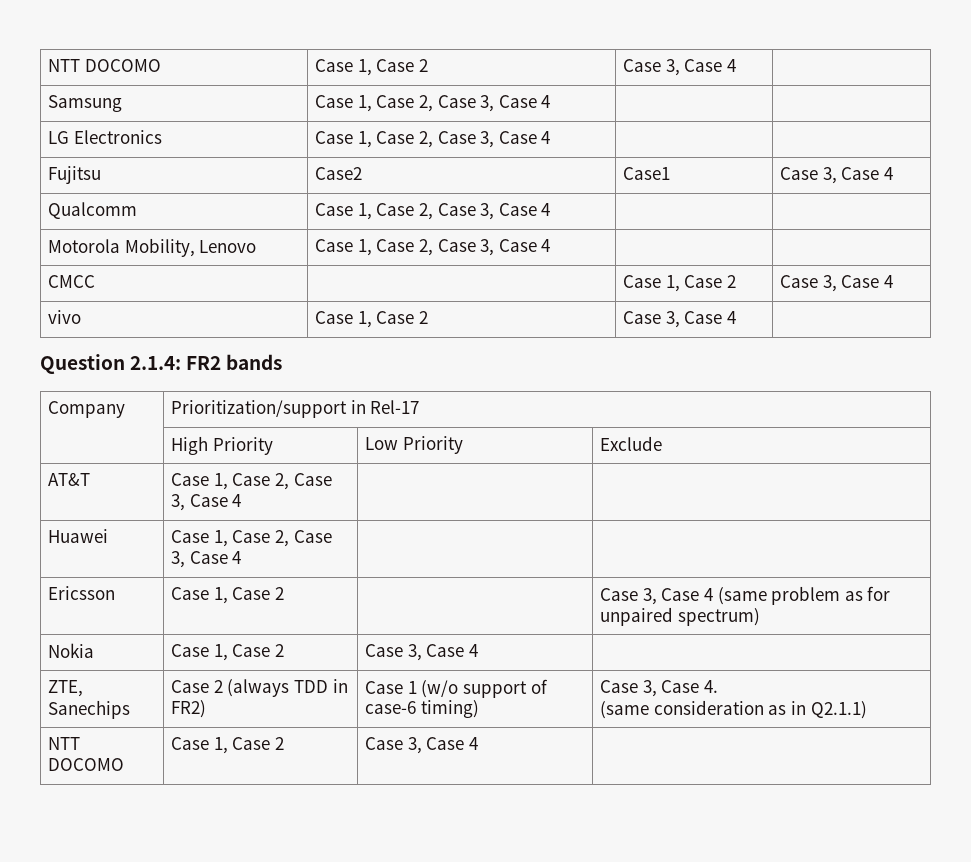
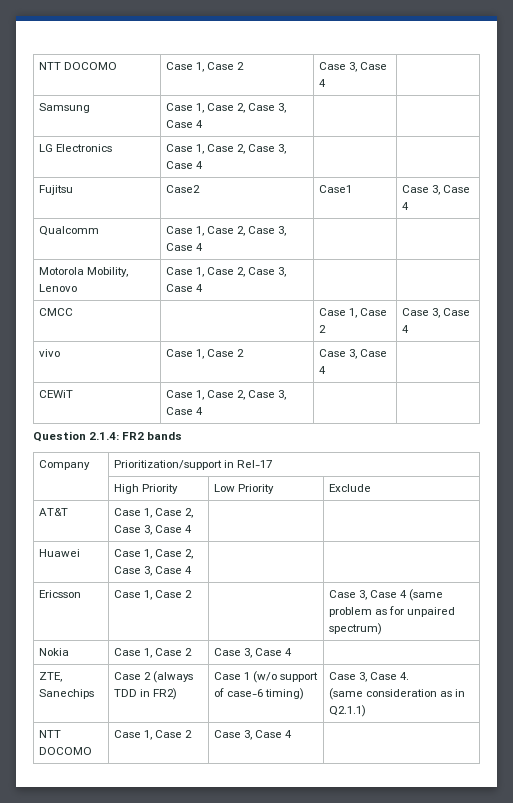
+ CEWiT | Case 1, Case 2, Case 3, Case 4 | |

